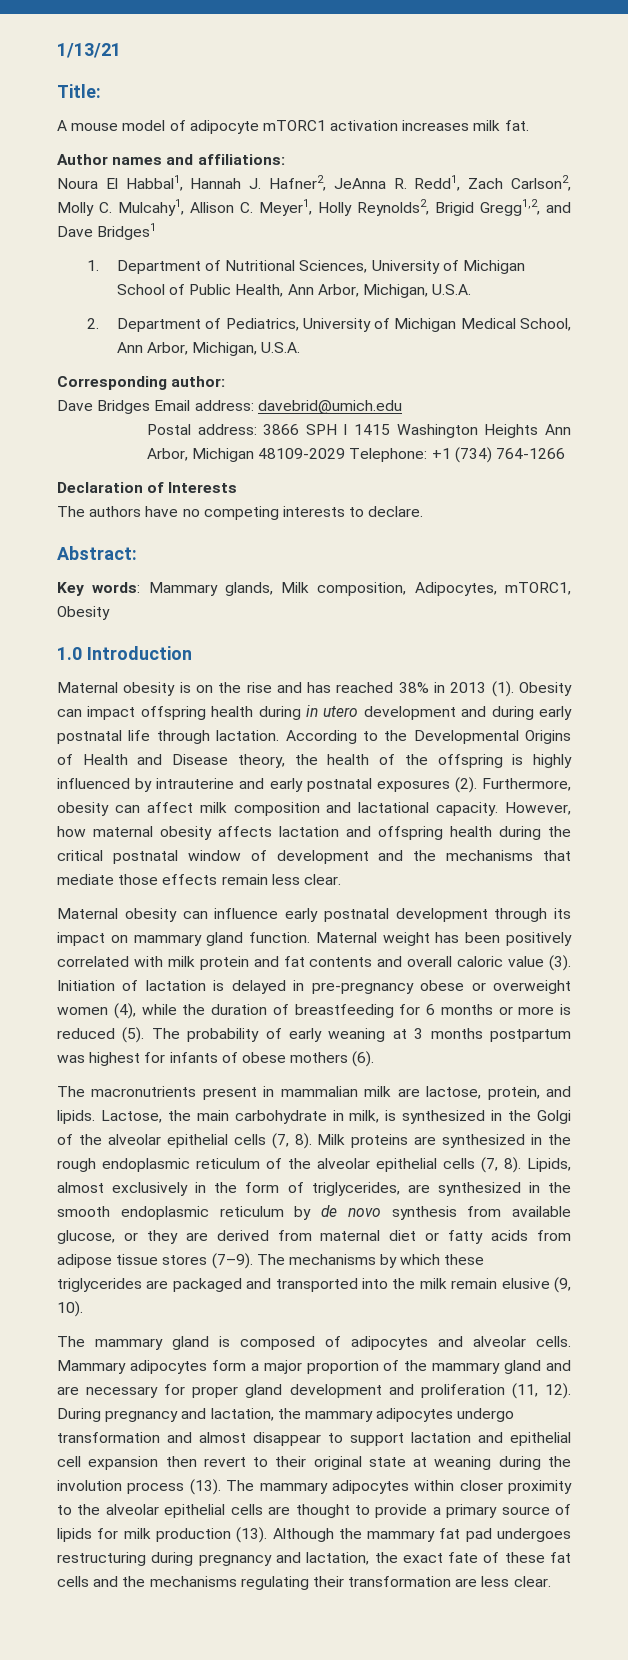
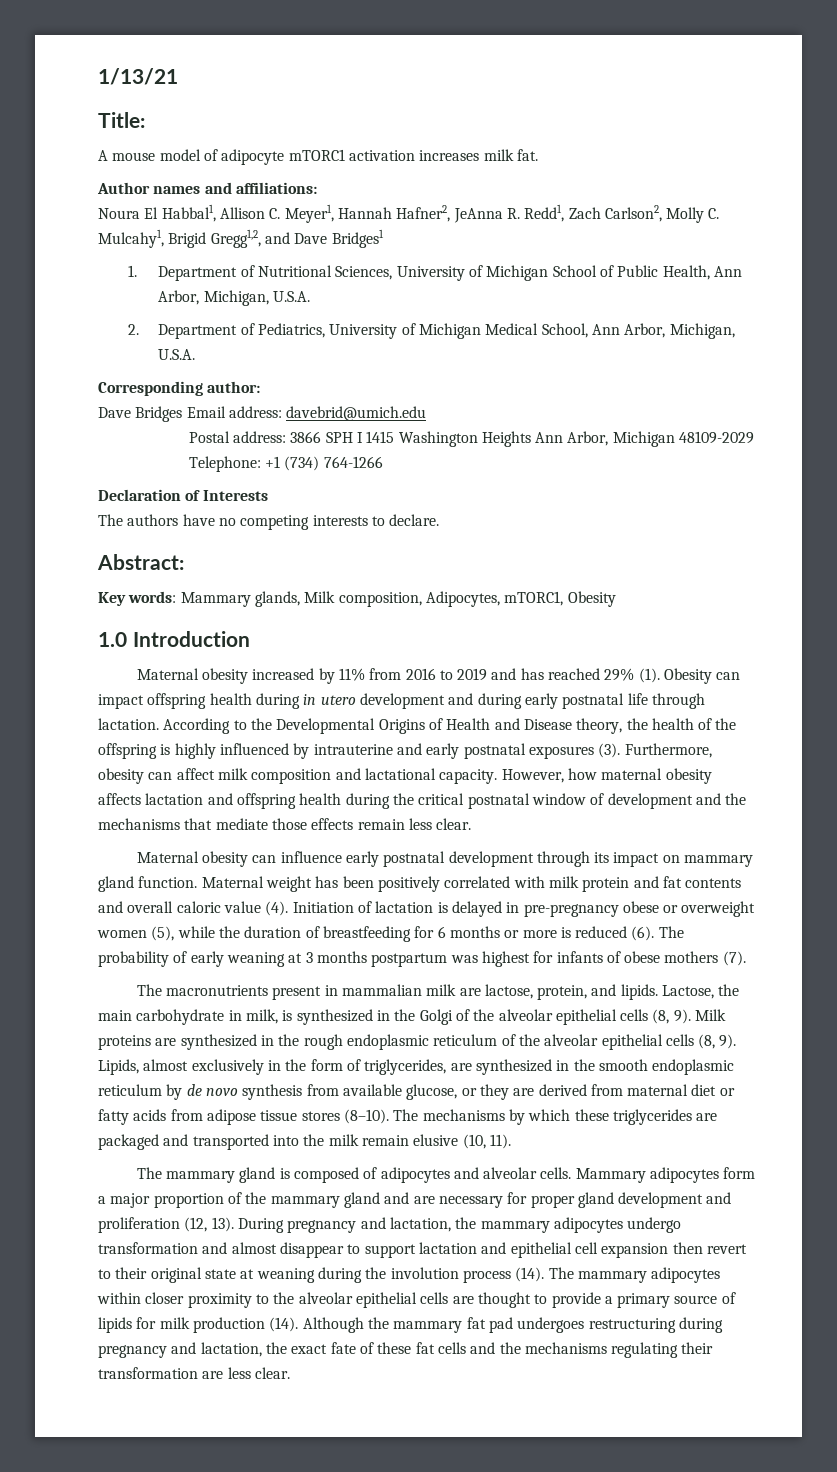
- Noura El Habbal1, Hannah J. Hafner2, JeAnna R. Redd1, Zach Carlson2, Molly C. Mulcahy1, Allison C. Meyer1, Holly Reynolds2, Brigid Gregg1,2, and Dave Bridges1
+ Noura El Habbal1, Allison C. Meyer1, Hannah Hafner2, JeAnna R. Redd1, Zach Carlson2, Molly C. Mulcahy1, Brigid Gregg1,2, and Dave Bridges1
- Maternal obesity is on the rise and has reached 38% in 2013 (1).
+ Maternal obesity increased by 11% from 2016 to 2019 and has reached 29% (1).
- According to the Developmental Origins of Health and Disease theory, the health of the offspring is highly influenced by intrauterine and early postnatal exposures (2).
+ According to the Developmental Origins of Health and Disease theory, the health of the offspring is highly influenced by intrauterine and early postnatal exposures (3).
- Maternal weight has been positively correlated with milk protein and fat contents and overall caloric value (3).
+ Maternal weight has been positively correlated with milk protein and fat contents and overall caloric value (4).
- Initiation of lactation is delayed in pre-pregnancy obese or overweight women (4), while the duration of breastfeeding for 6 months or more is reduced (5).
+ Initiation of lactation is delayed in pre-pregnancy obese or overweight women (5), while the duration of breastfeeding for 6 months or more is reduced (6).
- The probability of early weaning at 3 months postpartum was highest for infants of obese mothers (6).
+ The probability of early weaning at 3 months postpartum was highest for infants of obese mothers (7).
- Lactose, the main carbohydrate in milk, is synthesized in the Golgi of the alveolar epithelial cells (7, 8).
+ Lactose, the main carbohydrate in milk, is synthesized in the Golgi of the alveolar epithelial cells (8, 9).
- Milk proteins are synthesized in the rough endoplasmic reticulum of the alveolar epithelial cells (7, 8).
+ Milk proteins are synthesized in the rough endoplasmic reticulum of the alveolar epithelial cells (8, 9).
- Lipids, almost exclusively in the form of triglycerides, are synthesized in the smooth endoplasmic reticulum by de novo synthesis from available glucose, or they are derived from maternal diet or fatty acids from adipose tissue stores (7–9).
+ Lipids, almost exclusively in the form of triglycerides, are synthesized in the smooth endoplasmic reticulum by de novo synthesis from available glucose, or they are derived from maternal diet or fatty acids from adipose tissue stores (8–10).
- The mechanisms by which these triglycerides are packaged and transported into the milk remain elusive (9, 10).
+ The mechanisms by which these triglycerides are packaged and transported into the milk remain elusive (10, 11).
- Mammary adipocytes form a major proportion of the mammary gland and are necessary for proper gland development and proliferation (11, 12).
+ Mammary adipocytes form a major proportion of the mammary gland and are necessary for proper gland development and proliferation (12, 13).
- During pregnancy and lactation, the mammary adipocytes undergo transformation and almost disappear to support lactation and epithelial cell expansion then revert to their original state at weaning during the involution process (13).
+ During pregnancy and lactation, the mammary adipocytes undergo transformation and almost disappear to support lactation and epithelial cell expansion then revert to their original state at weaning during the involution process (14).
- The mammary adipocytes within closer proximity to the alveolar epithelial cells are thought to provide a primary source of lipids for milk production (13).
+ The mammary adipocytes within closer proximity to the alveolar epithelial cells are thought to provide a primary source of lipids for milk production (14).

